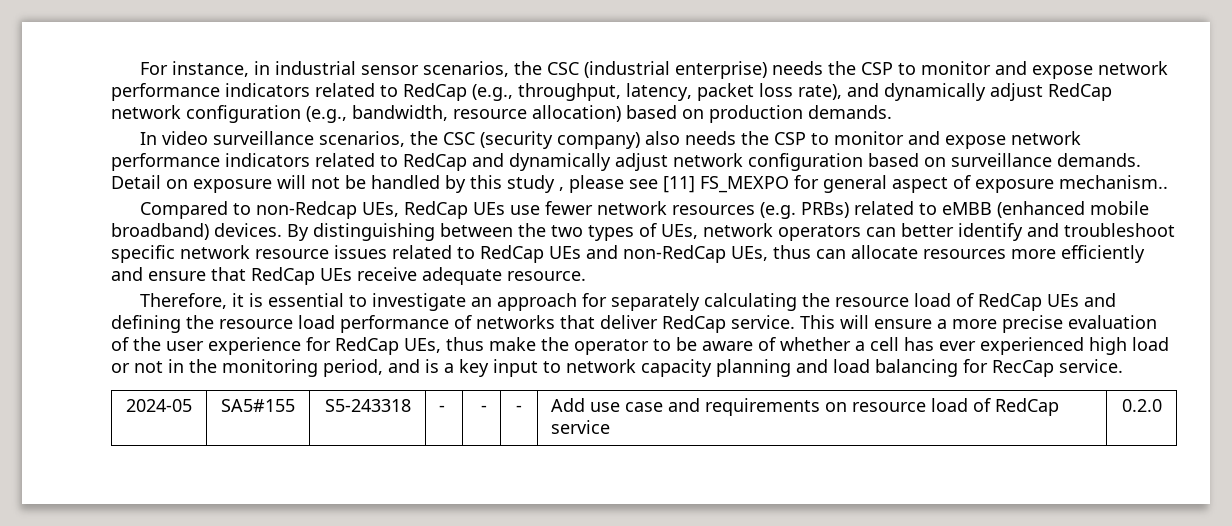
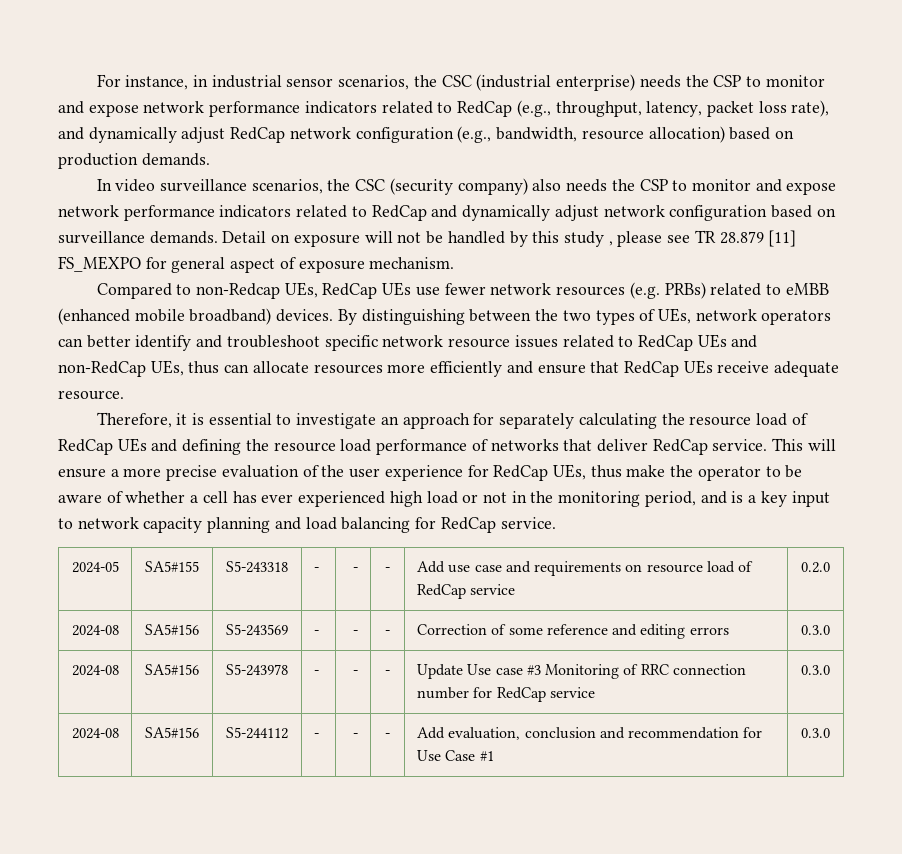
- Detail on exposure will not be handled by this study , please see [11] FS_MEXPO for general aspect of exposure mechanism..
+ Detail on exposure will not be handled by this study , please see TR 28.879 [11] FS_MEXPO for general aspect of exposure mechanism.
- This will ensure a more precise evaluation of the user experience for RedCap UEs, thus make the operator to be aware of whether a cell has ever experienced high load or not in the monitoring period, and is a key input to network capacity planning and load balancing for RecCap service.
+ This will ensure a more precise evaluation of the user experience for RedCap UEs, thus make the operator to be aware of whether a cell has ever experienced high load or not in the monitoring period, and is a key input to network capacity planning and load balancing for RedCap service.
+ 2024-08 | SA5#156 | S5-243569 | - | - | - | Correction of some reference and editing errors | 0.3.0
+ 2024-08 | SA5#156 | S5-243978 | - | - | - | Update Use case #3 Monitoring of RRC connection number for RedCap service | 0.3.0
+ 2024-08 | SA5#156 | S5-244112 | - | - | - | Add evaluation, conclusion and recommendation for Use Case #1 | 0.3.0

